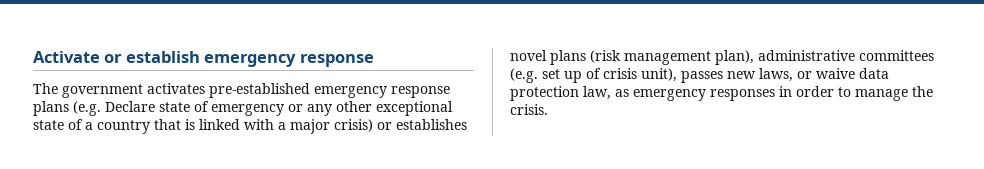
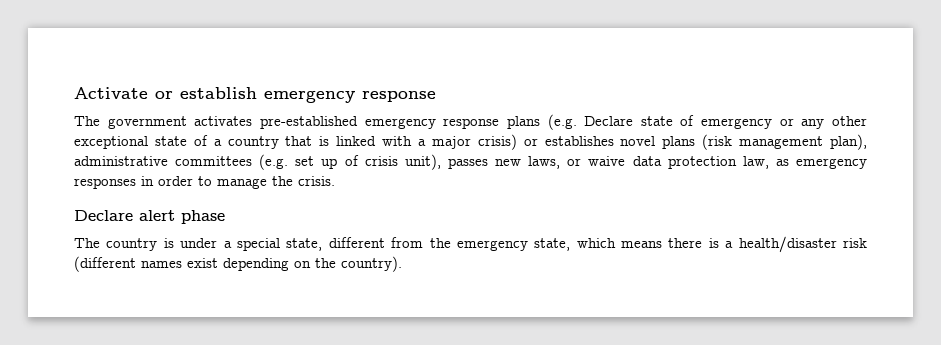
+ Declare alert phase
+ The country is under a special state, different from the emergency state, which means there is a health/disaster risk (different names exist depending on the country).

